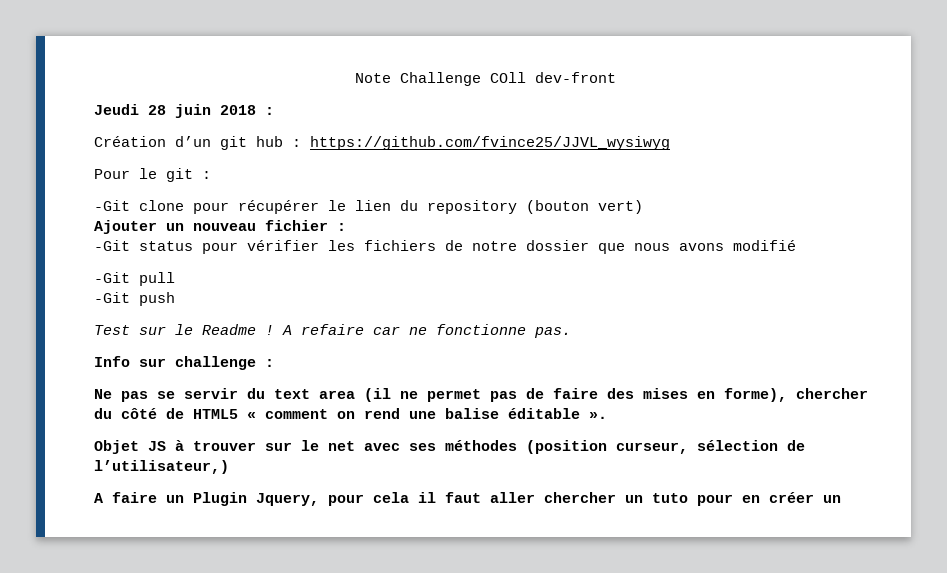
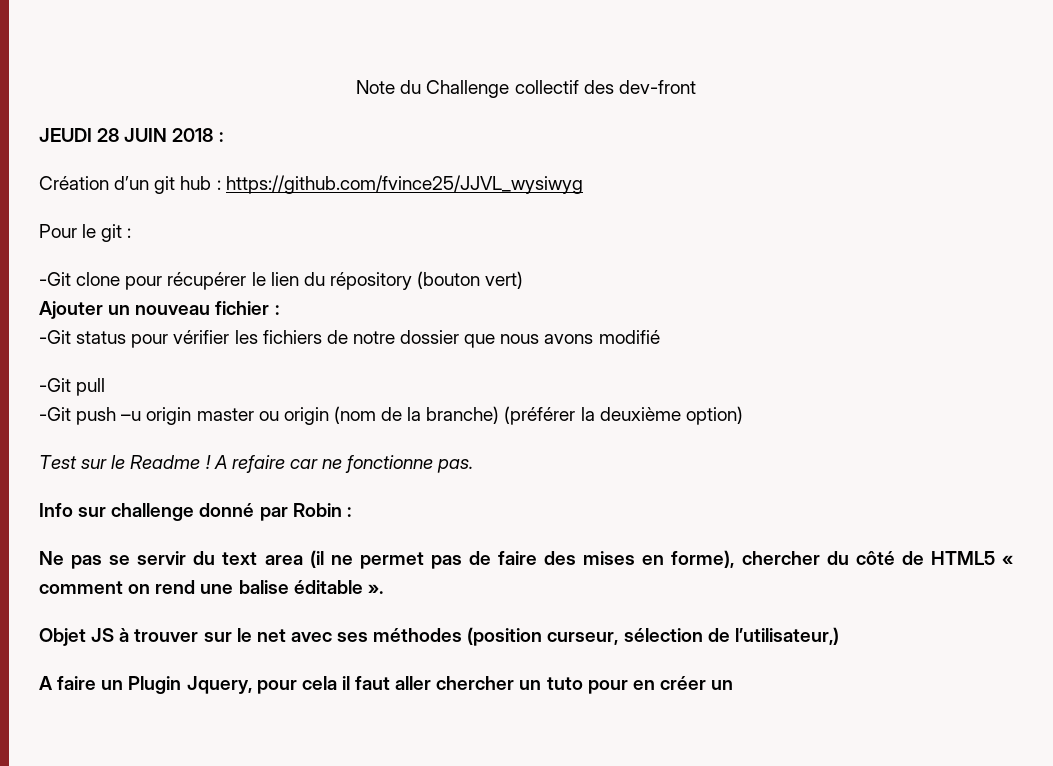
- Note Challenge COll dev-front
- Jeudi 28 juin 2018 :
+ Note du Challenge collectif des dev-front
+ JEUDI 28 JUIN 2018 :
- -Git clone pour récupérer le lien du repository (bouton vert)
+ -Git clone pour récupérer le lien du répository (bouton vert)
- -Git push
+ -Git push –u origin master ou origin (nom de la branche) (préférer la deuxième option)
- Info sur challenge :
+ Info sur challenge donné par Robin :

